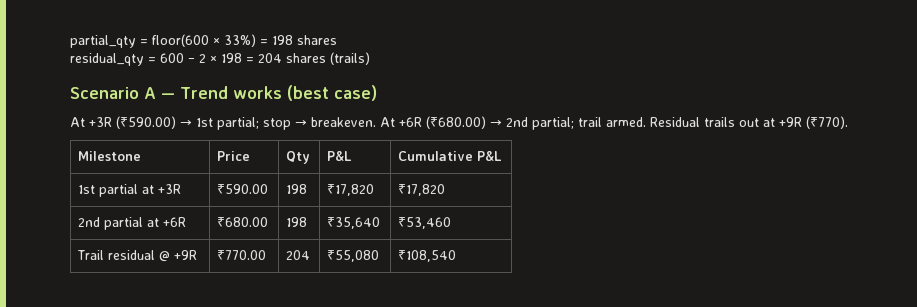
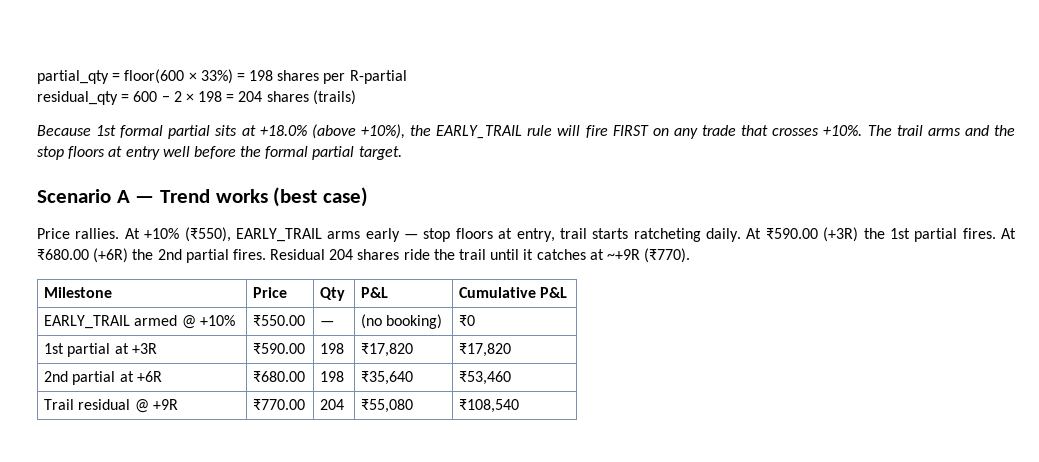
- partial_qty = floor(600 × 33%) = 198 shares
+ partial_qty = floor(600 × 33%) = 198 shares per R-partial
+ Because 1st formal partial sits at +18.0% (above +10%), the EARLY_TRAIL rule will fire FIRST on any trade that crosses +10%. The trail arms and the stop floors at entry well before the formal partial target.
- At +3R (₹590.00) → 1st partial; stop → breakeven. At +6R (₹680.00) → 2nd partial; trail armed. Residual trails out at +9R (₹770).
+ Price rallies. At +10% (₹550), EARLY_TRAIL arms early — stop floors at entry, trail starts ratcheting daily. At ₹590.00 (+3R) the 1st partial fires. At ₹680.00 (+6R) the 2nd partial fires. Residual 204 shares ride the trail until it catches at ~+9R (₹770).
+ EARLY_TRAIL armed @ +10% | ₹550.00 | — | (no booking) | ₹0

